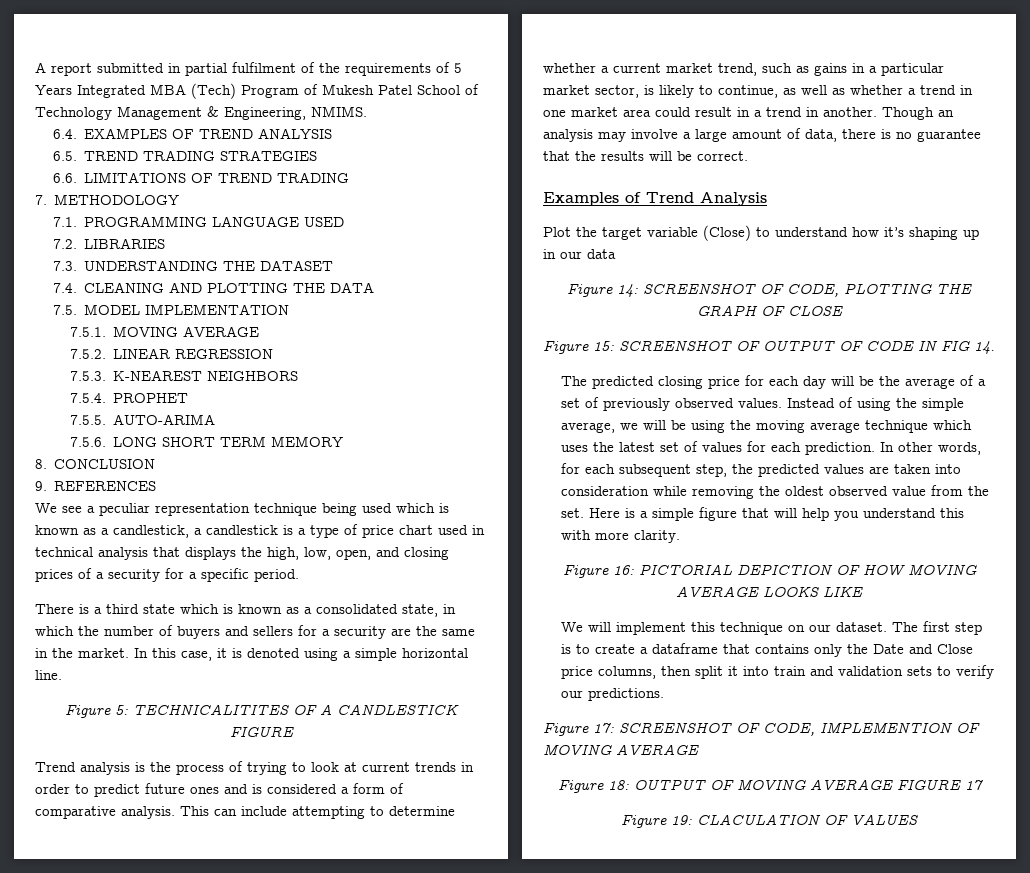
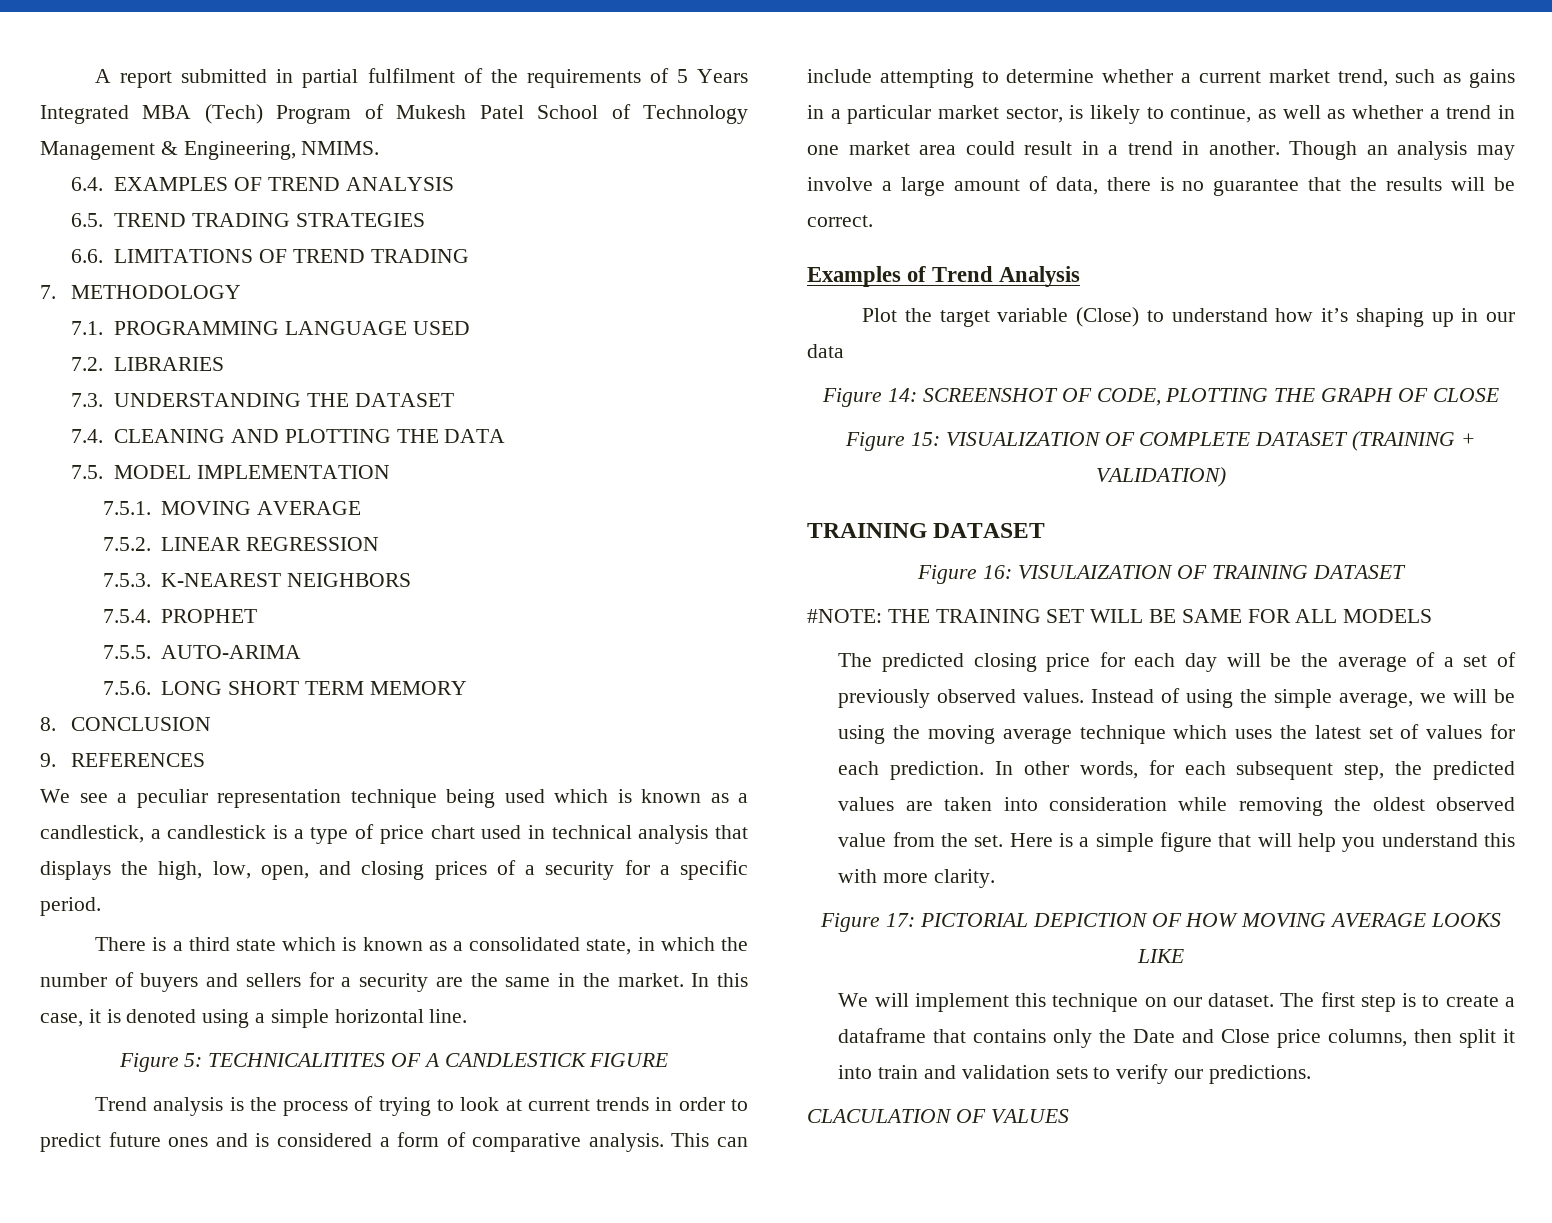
- Figure 15: SCREENSHOT OF OUTPUT OF CODE IN FIG 14.
+ Figure 15: VISUALIZATION OF COMPLETE DATASET (TRAINING + VALIDATION)
+ TRAINING DATASET
+ Figure 16: VISULAIZATION OF TRAINING DATASET
+ #NOTE: THE TRAINING SET WILL BE SAME FOR ALL MODELS
- Figure 16: PICTORIAL DEPICTION OF HOW MOVING AVERAGE LOOKS LIKE
+ Figure 17: PICTORIAL DEPICTION OF HOW MOVING AVERAGE LOOKS LIKE
- Figure 17: SCREENSHOT OF CODE, IMPLEMENTION OF MOVING AVERAGE
- Figure 18: OUTPUT OF MOVING AVERAGE FIGURE 17
- Figure 19: CLACULATION OF VALUES
+ CLACULATION OF VALUES

